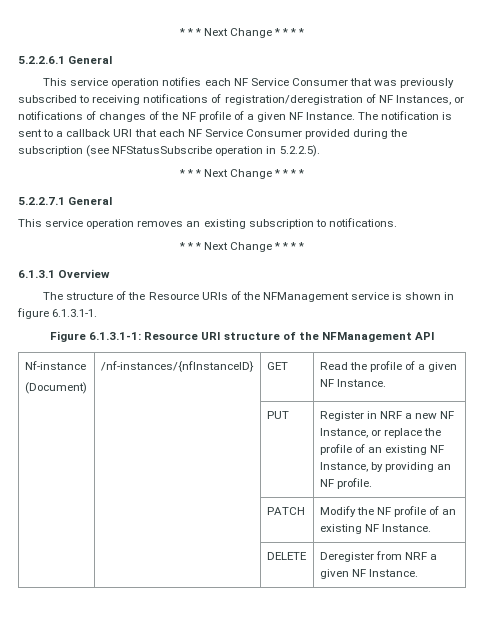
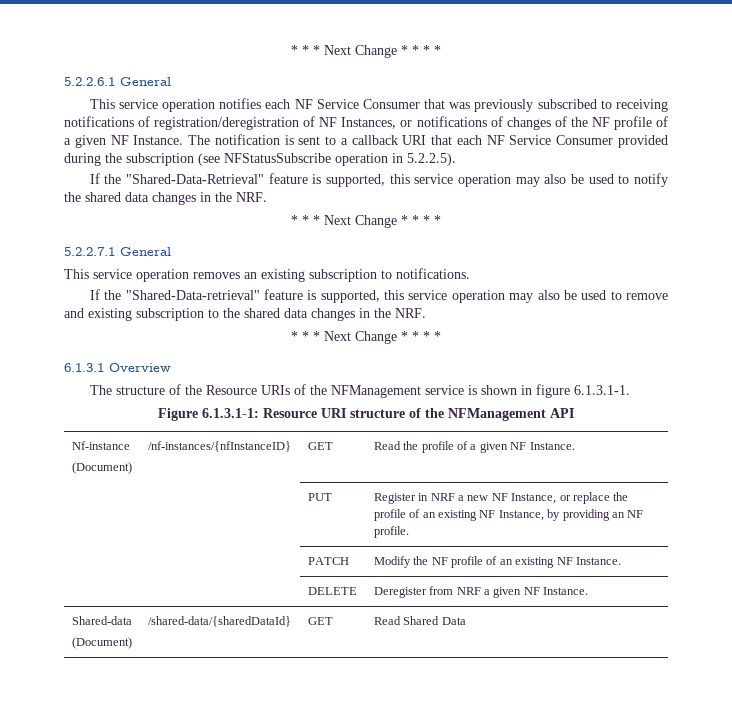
+ If the "Shared-Data-Retrieval" feature is supported, this service operation may also be used to notify the shared data changes in the NRF.
+ If the "Shared-Data-retrieval" feature is supported, this service operation may also be used to remove and existing subscription to the shared data changes in the NRF.
+ Shared-data
+ (Document) | /shared-data/{sharedDataId} | GET | Read Shared Data

